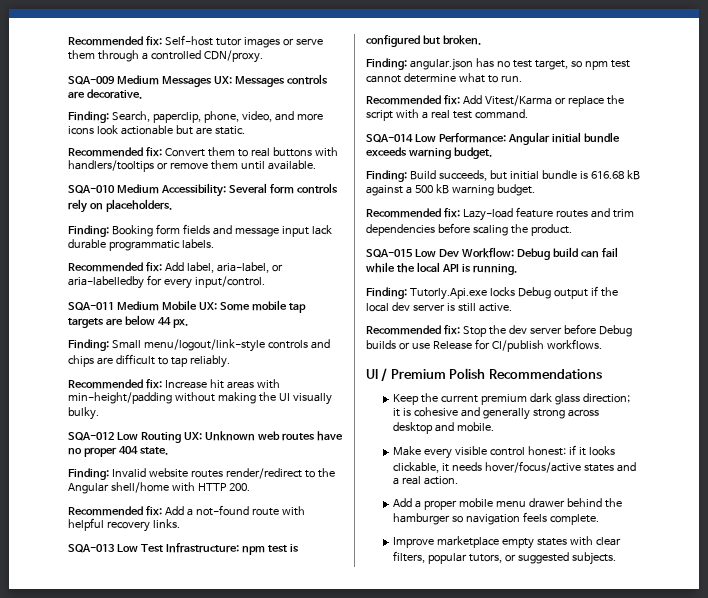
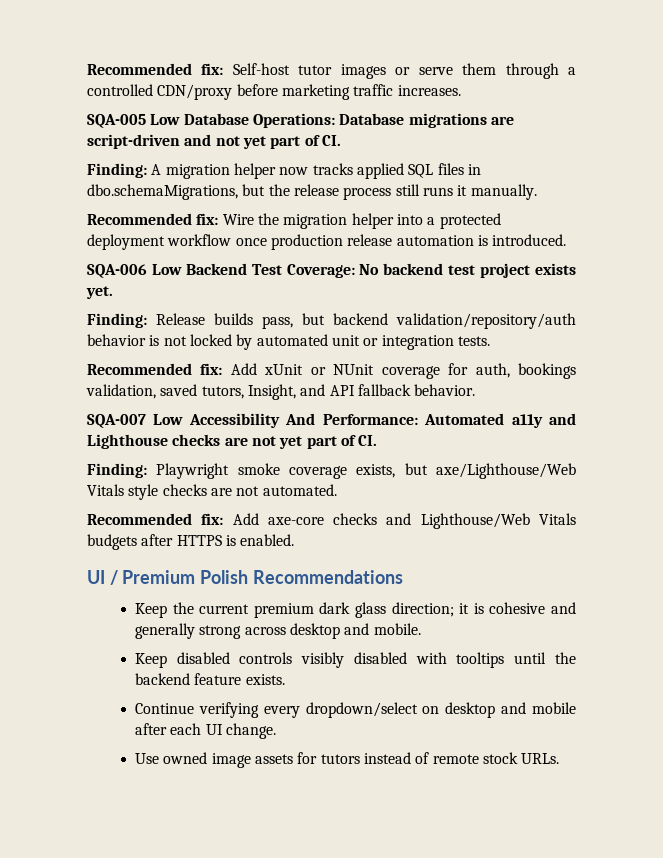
- Recommended fix: Self-host tutor images or serve them through a controlled CDN/proxy.
- SQA-009 Medium Messages UX: Messages controls are decorative.
- Finding: Search, paperclip, phone, video, and more icons look actionable but are static.
- Recommended fix: Convert them to real buttons with handlers/tooltips or remove them until available.
- SQA-010 Medium Accessibility: Several form controls rely on placeholders.
- Finding: Booking form fields and message input lack durable programmatic labels.
- Recommended fix: Add label, aria-label, or aria-labelledby for every input/control.
- SQA-011 Medium Mobile UX: Some mobile tap targets are below 44 px.
- Finding: Small menu/logout/link-style controls and chips are difficult to tap reliably.
- Recommended fix: Increase hit areas with min-height/padding without making the UI visually bulky.
- SQA-012 Low Routing UX: Unknown web routes have no proper 404 state.
- Finding: Invalid website routes render/redirect to the Angular shell/home with HTTP 200.
- Recommended fix: Add a not-found route with helpful recovery links.
- SQA-013 Low Test Infrastructure: npm test is configured but broken.
- Finding: angular.json has no test target, so npm test cannot determine what to run.
- Recommended fix: Add Vitest/Karma or replace the script with a real test command.
- SQA-014 Low Performance: Angular initial bundle exceeds warning budget.
- Finding: Build succeeds, but initial bundle is 616.68 kB against a 500 kB warning budget.
- Recommended fix: Lazy-load feature routes and trim dependencies before scaling the product.
- SQA-015 Low Dev Workflow: Debug build can fail while the local API is running.
- Finding: Tutorly.Api.exe locks Debug output if the local dev server is still active.
- Recommended fix: Stop the dev server before Debug builds or use Release for CI/publish workflows.
+ Recommended fix: Self-host tutor images or serve them through a controlled CDN/proxy before marketing traffic increases.
+ SQA-005 Low Database Operations: Database migrations are script-driven and not yet part of CI.
+ Finding: A migration helper now tracks applied SQL files in dbo.schemaMigrations, but the release process still runs it manually.
+ Recommended fix: Wire the migration helper into a protected deployment workflow once production release automation is introduced.
+ SQA-006 Low Backend Test Coverage: No backend test project exists yet.
+ Finding: Release builds pass, but backend validation/repository/auth behavior is not locked by automated unit or integration tests.
+ Recommended fix: Add xUnit or NUnit coverage for auth, bookings validation, saved tutors, Insight, and API fallback behavior.
+ SQA-007 Low Accessibility And Performance: Automated a11y and Lighthouse checks are not yet part of CI.
+ Finding: Playwright smoke coverage exists, but axe/Lighthouse/Web Vitals style checks are not automated.
+ Recommended fix: Add axe-core checks and Lighthouse/Web Vitals budgets after HTTPS is enabled.
- Make every visible control honest: if it looks clickable, it needs hover/focus/active states and a real action.
- Add a proper mobile menu drawer behind the hamburger so navigation feels complete.
- Improve marketplace empty states with clear filters, popular tutors, or suggested subjects.
+ Keep disabled controls visibly disabled with tooltips until the backend feature exists.
+ Continue verifying every dropdown/select on desktop and mobile after each UI change.
+ Use owned image assets for tutors instead of remote stock URLs.

